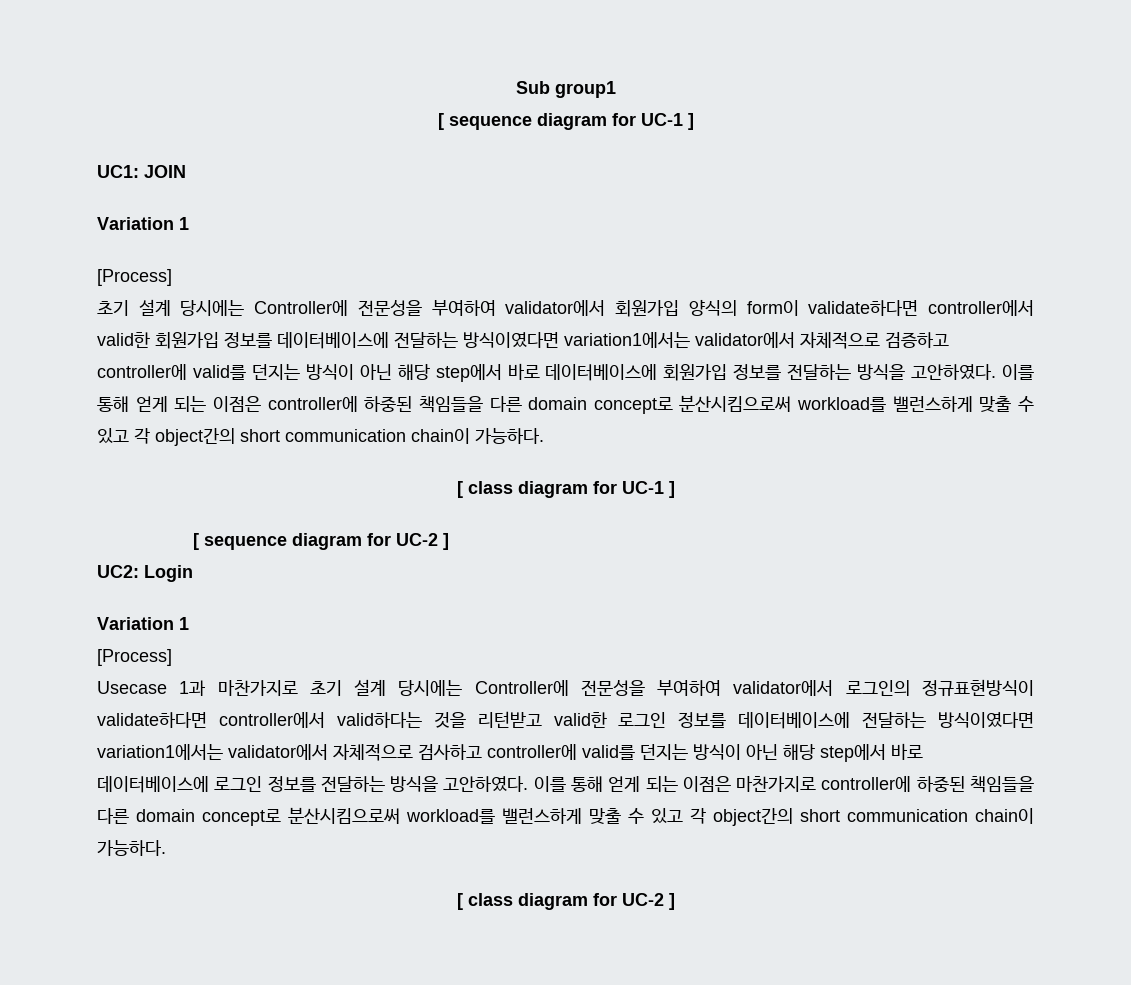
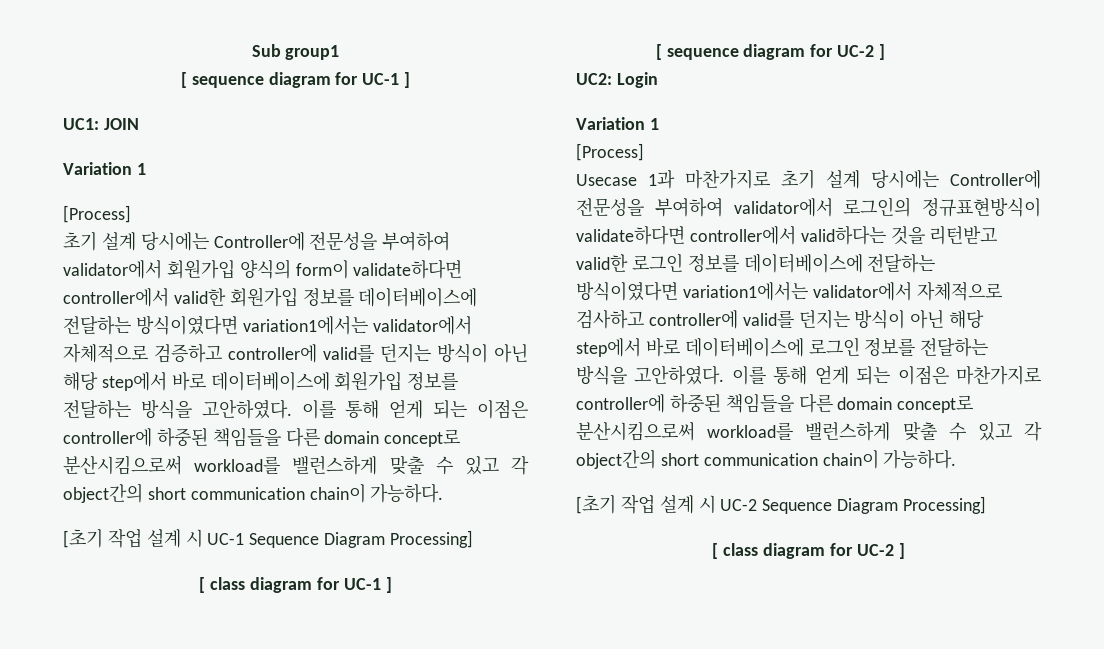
+ [초기 작업 설계 시 UC-1 Sequence Diagram Processing]
+ [초기 작업 설계 시 UC-2 Sequence Diagram Processing]

